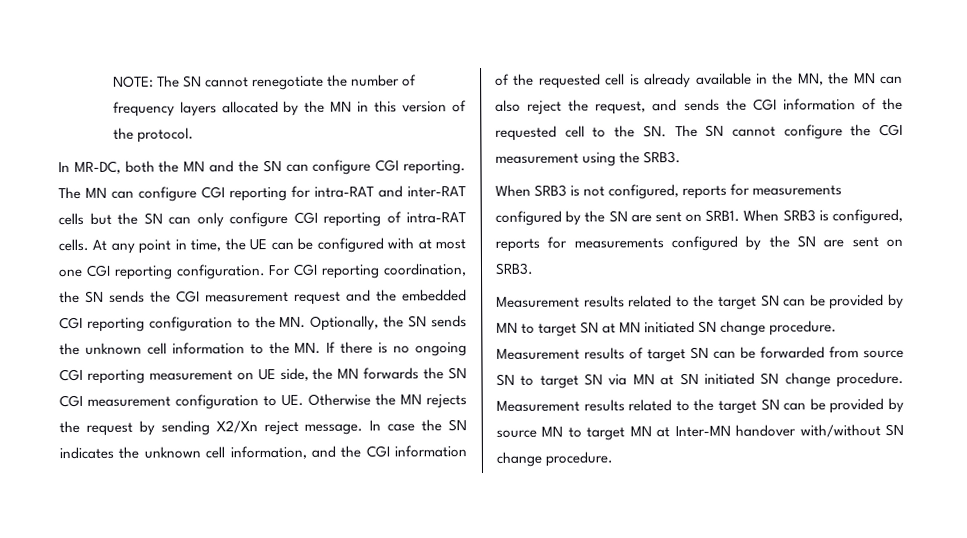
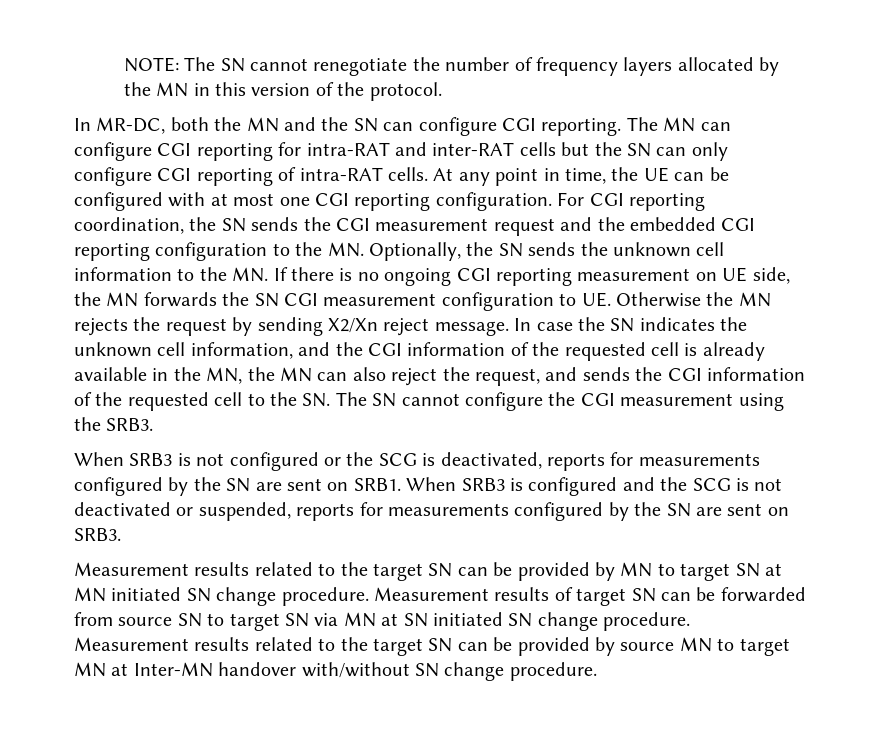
- When SRB3 is not configured, reports for measurements configured by the SN are sent on SRB1.
+ When SRB3 is not configured or the SCG is deactivated, reports for measurements configured by the SN are sent on SRB1.
- When SRB3 is configured, reports for measurements configured by the SN are sent on SRB3.
+ When SRB3 is configured and the SCG is not deactivated or suspended, reports for measurements configured by the SN are sent on SRB3.

